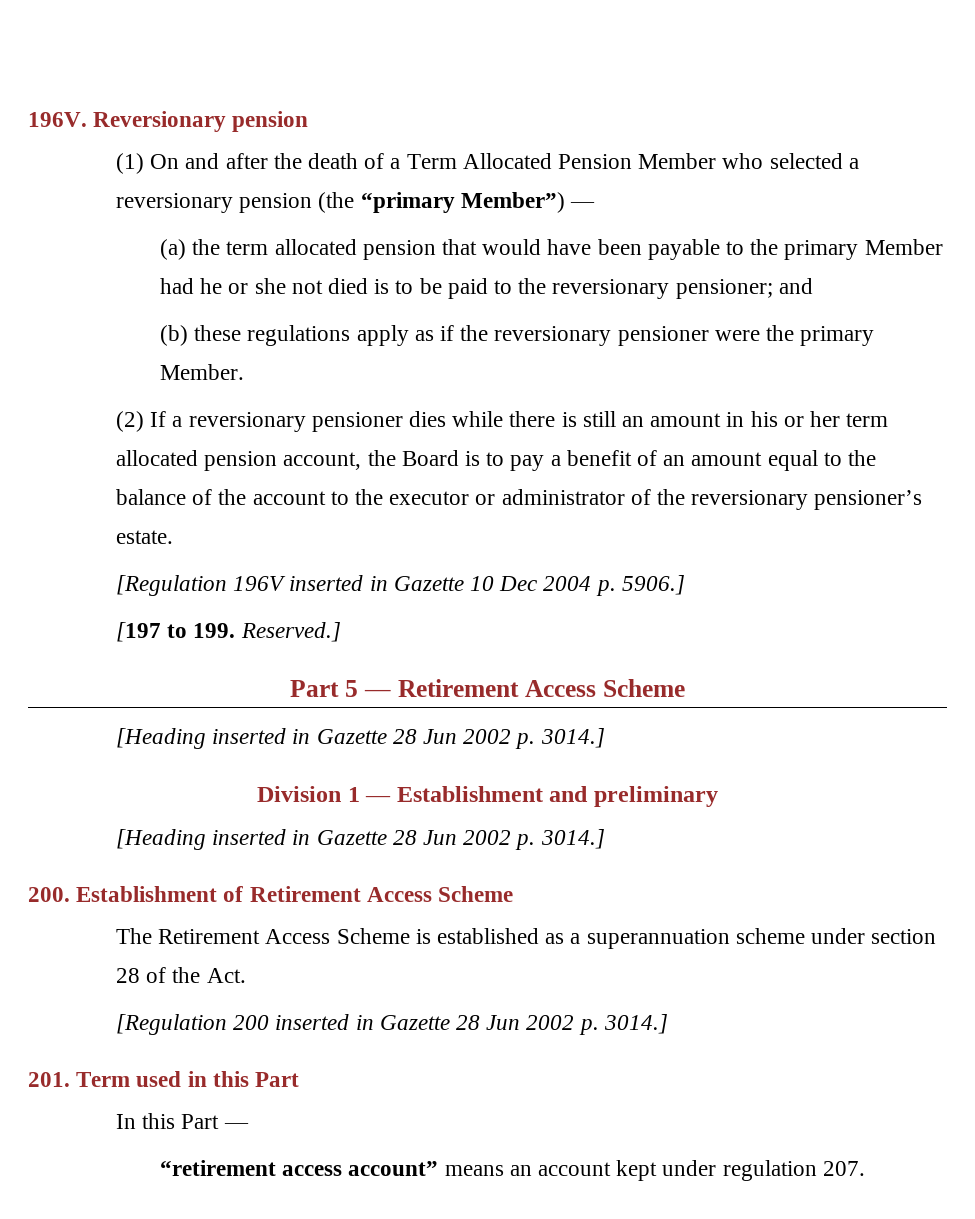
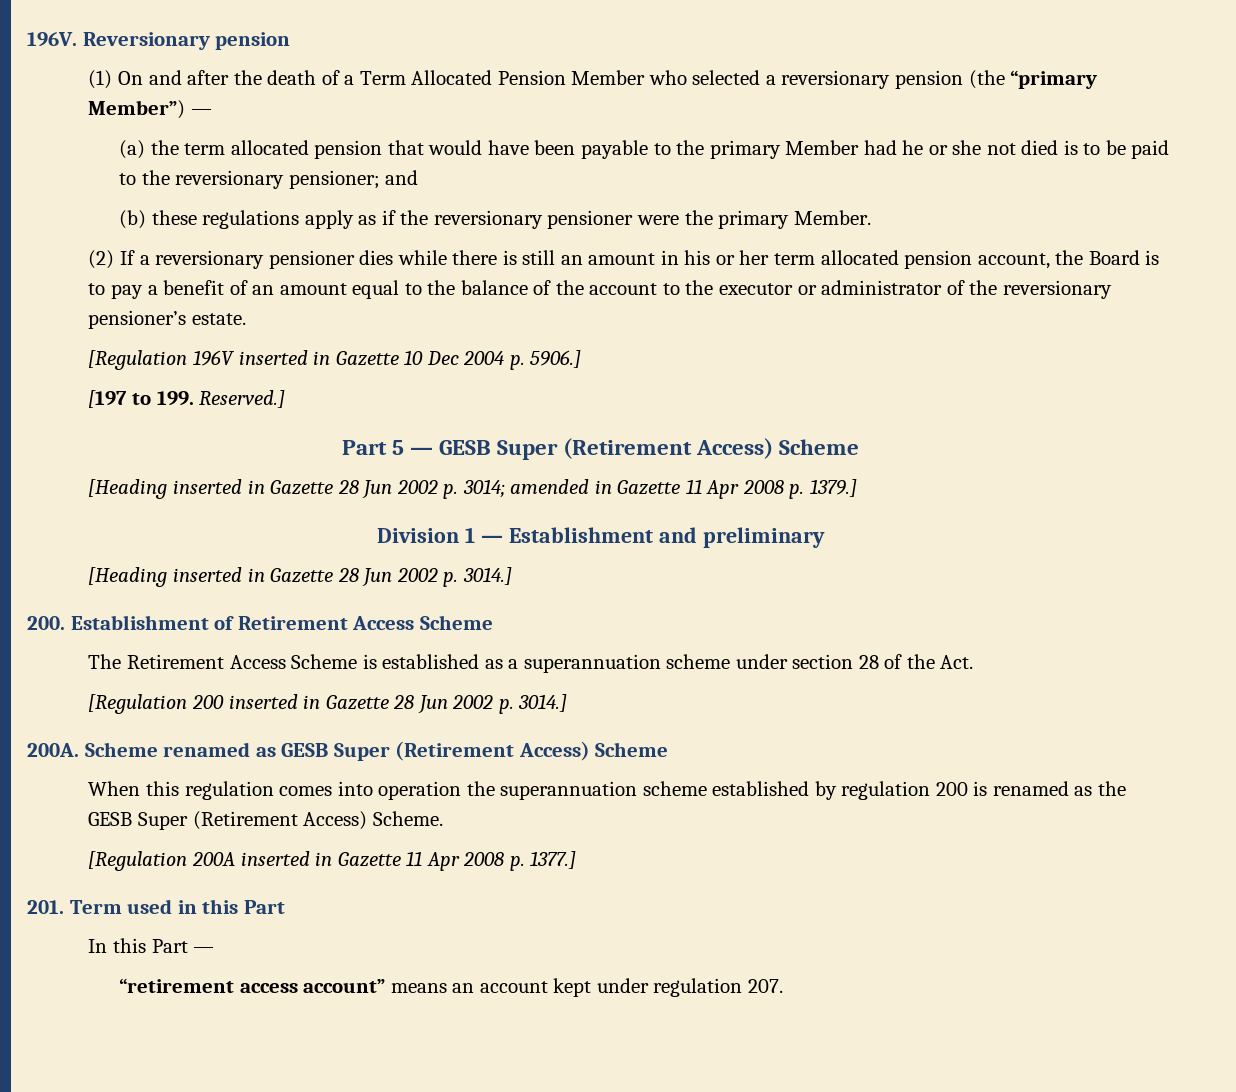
- Part 5 — Retirement Access Scheme
- [Heading inserted in Gazette 28 Jun 2002 p. 3014.]
+ Part 5 — GESB Super (Retirement Access) Scheme
+ [Heading inserted in Gazette 28 Jun 2002 p. 3014; amended in Gazette 11 Apr 2008 p. 1379.]
+ 200A. Scheme renamed as GESB Super (Retirement Access) Scheme
+ When this regulation comes into operation the superannuation scheme established by regulation 200 is renamed as the GESB Super (Retirement Access) Scheme.
+ [Regulation 200A inserted in Gazette 11 Apr 2008 p. 1377.]

